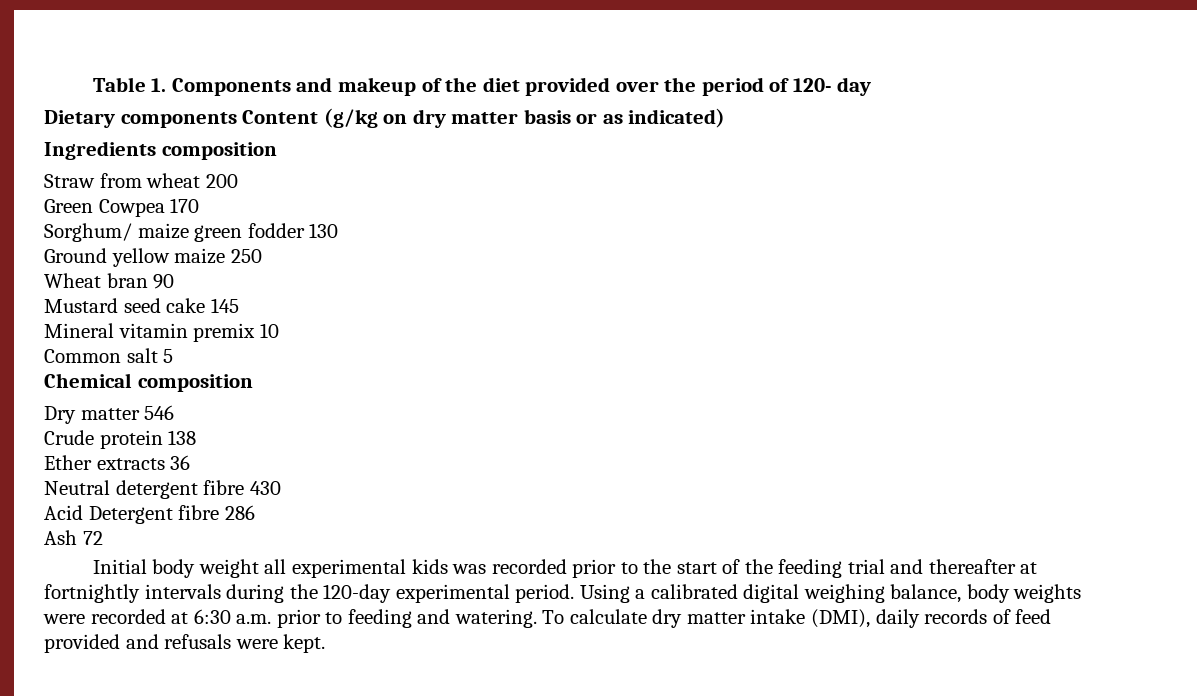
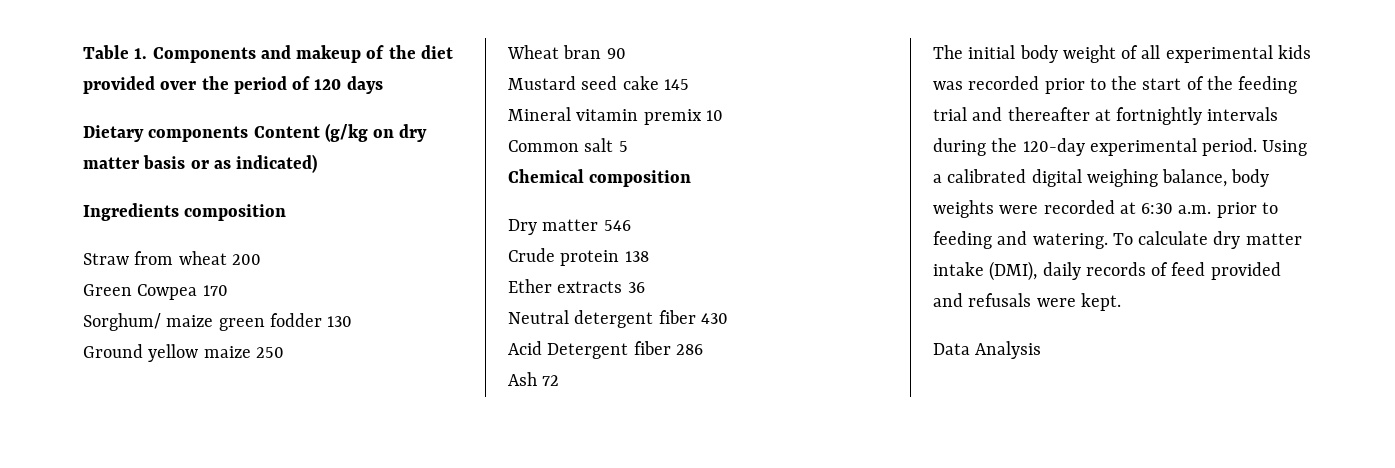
- Table 1. Components and makeup of the diet provided over the period of 120- day
+ Table 1. Components and makeup of the diet provided over the period of 120 days
- Neutral detergent fibre 430
+ Neutral detergent fiber 430
- Acid Detergent fibre 286
+ Acid Detergent fiber 286
- Initial body weight all experimental kids was recorded prior to the start of the feeding trial and thereafter at fortnightly intervals during the 120-day experimental period.
+ The initial body weight of all experimental kids was recorded prior to the start of the feeding trial and thereafter at fortnightly intervals during the 120-day experimental period.
+ Data Analysis

